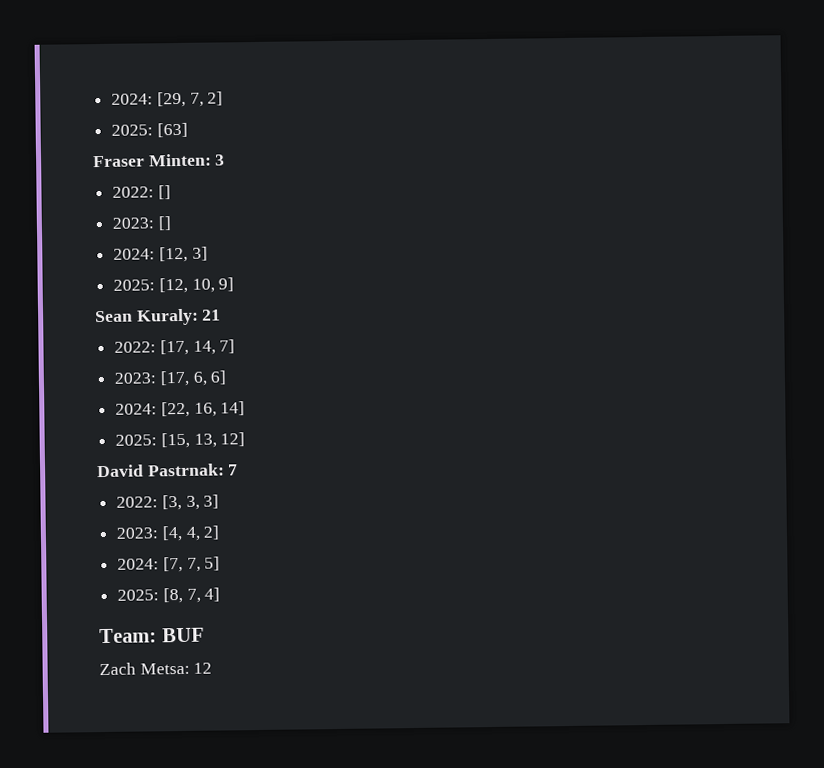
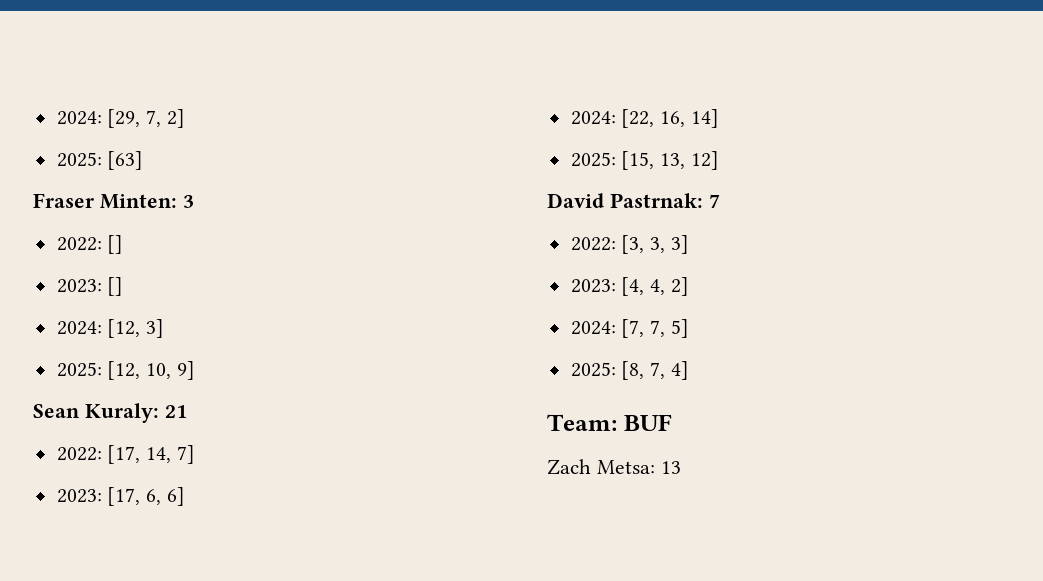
- Zach Metsa: 12
+ Zach Metsa: 13

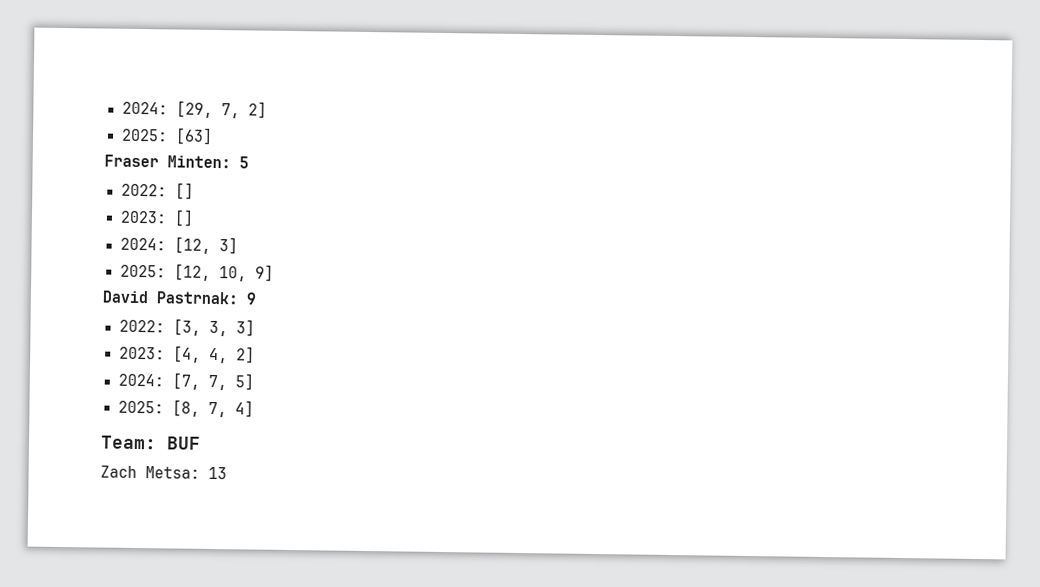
- Fraser Minten: 3
+ Fraser Minten: 5
- Sean Kuraly: 21
- 2022: [17, 14, 7]
- 2023: [17, 6, 6]
- 2024: [22, 16, 14]
- 2025: [15, 13, 12]
- David Pastrnak: 7
+ David Pastrnak: 9

